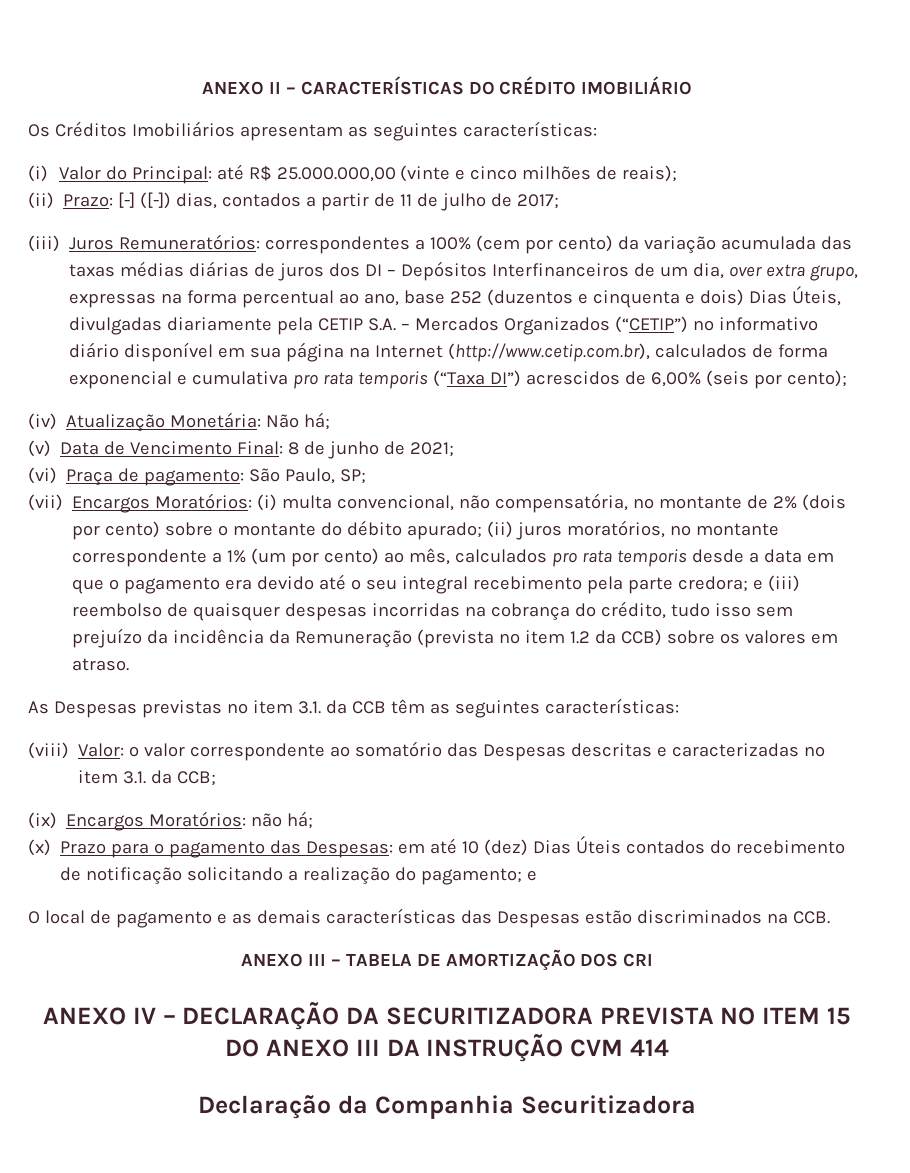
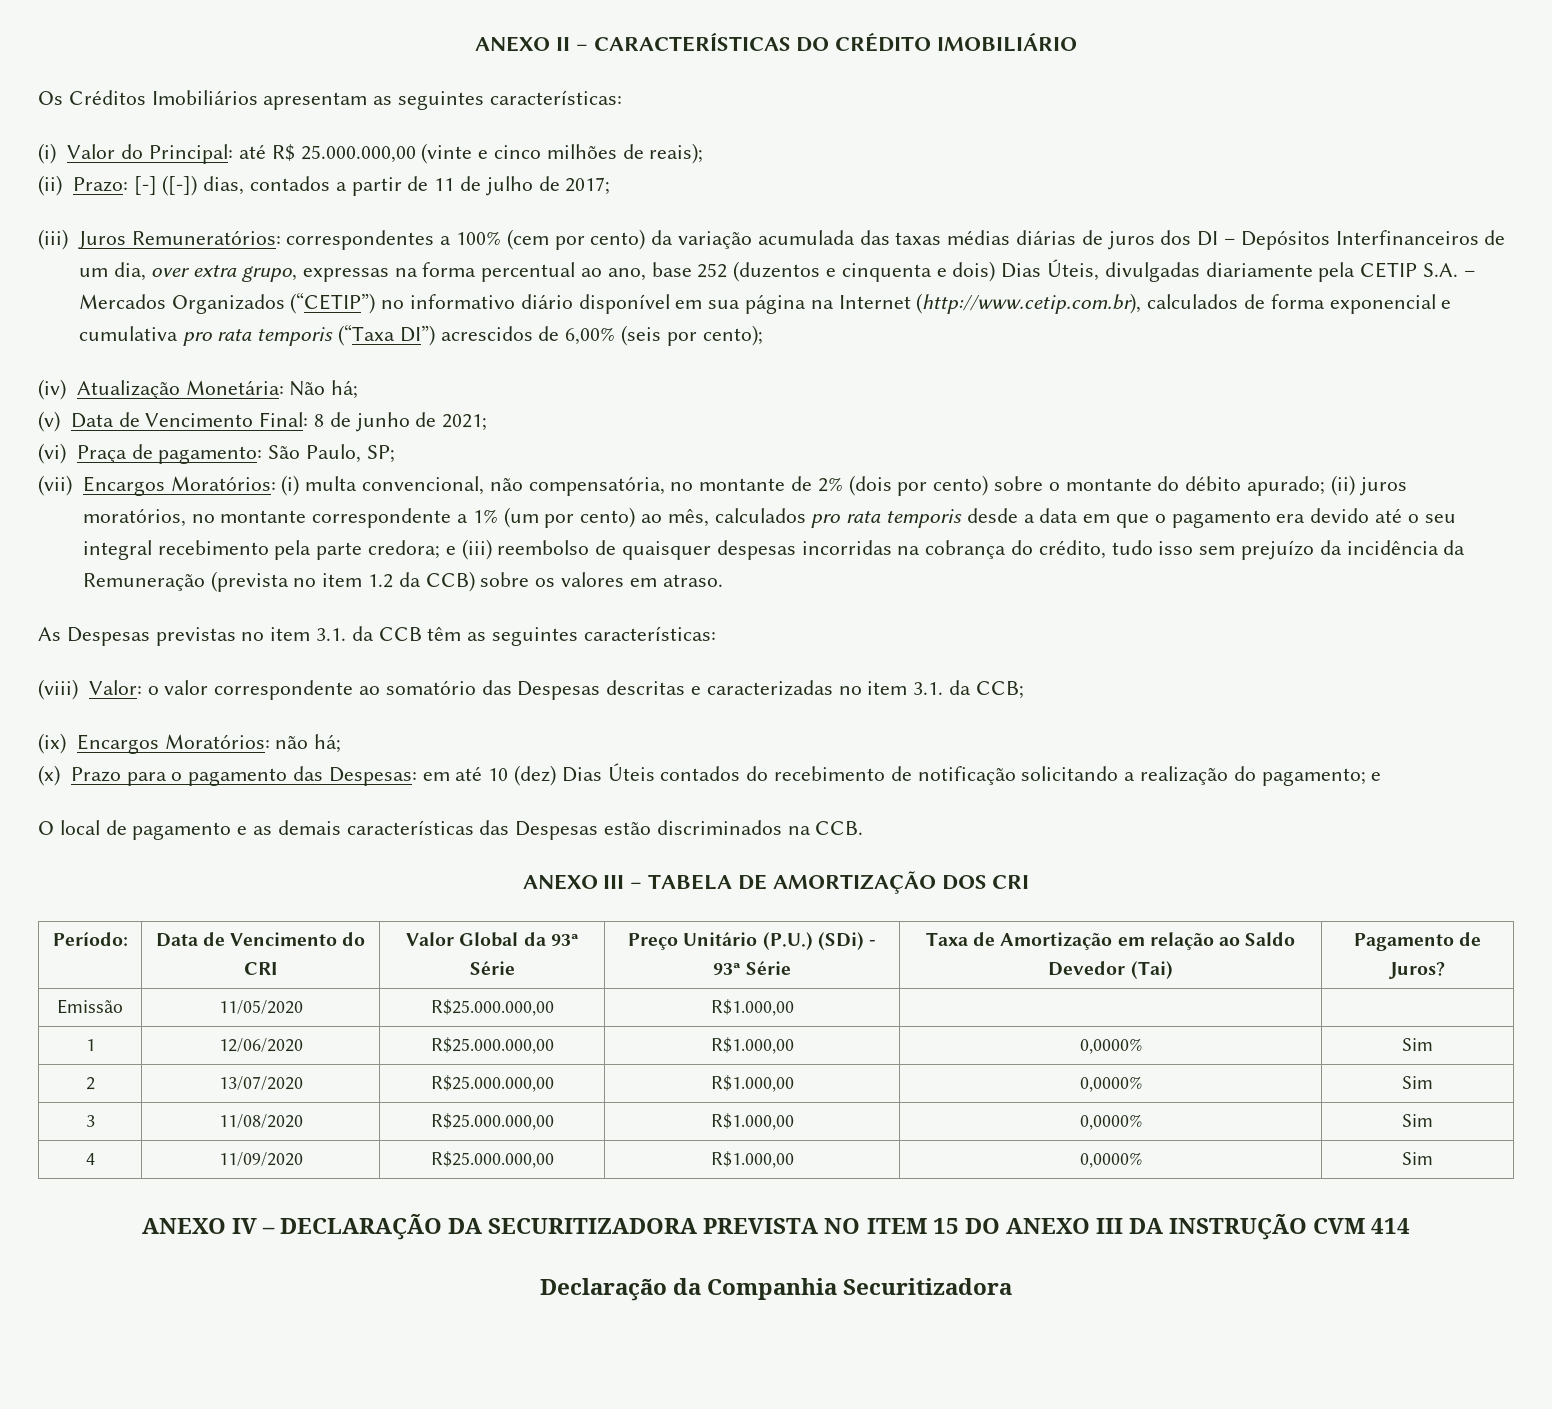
+ Período: | Data de Vencimento do CRI | Valor Global da 93ª Série | Preço Unitário (P.U.) (SDi) - 93ª Série | Taxa de Amortização em relação ao Saldo Devedor (Tai) | Pagamento de Juros?
+ Emissão | 11/05/2020 | R$25.000.000,00 | R$1.000,00 | |
+ 1 | 12/06/2020 | R$25.000.000,00 | R$1.000,00 | 0,0000% | Sim
+ 2 | 13/07/2020 | R$25.000.000,00 | R$1.000,00 | 0,0000% | Sim
+ 3 | 11/08/2020 | R$25.000.000,00 | R$1.000,00 | 0,0000% | Sim
+ 4 | 11/09/2020 | R$25.000.000,00 | R$1.000,00 | 0,0000% | Sim

